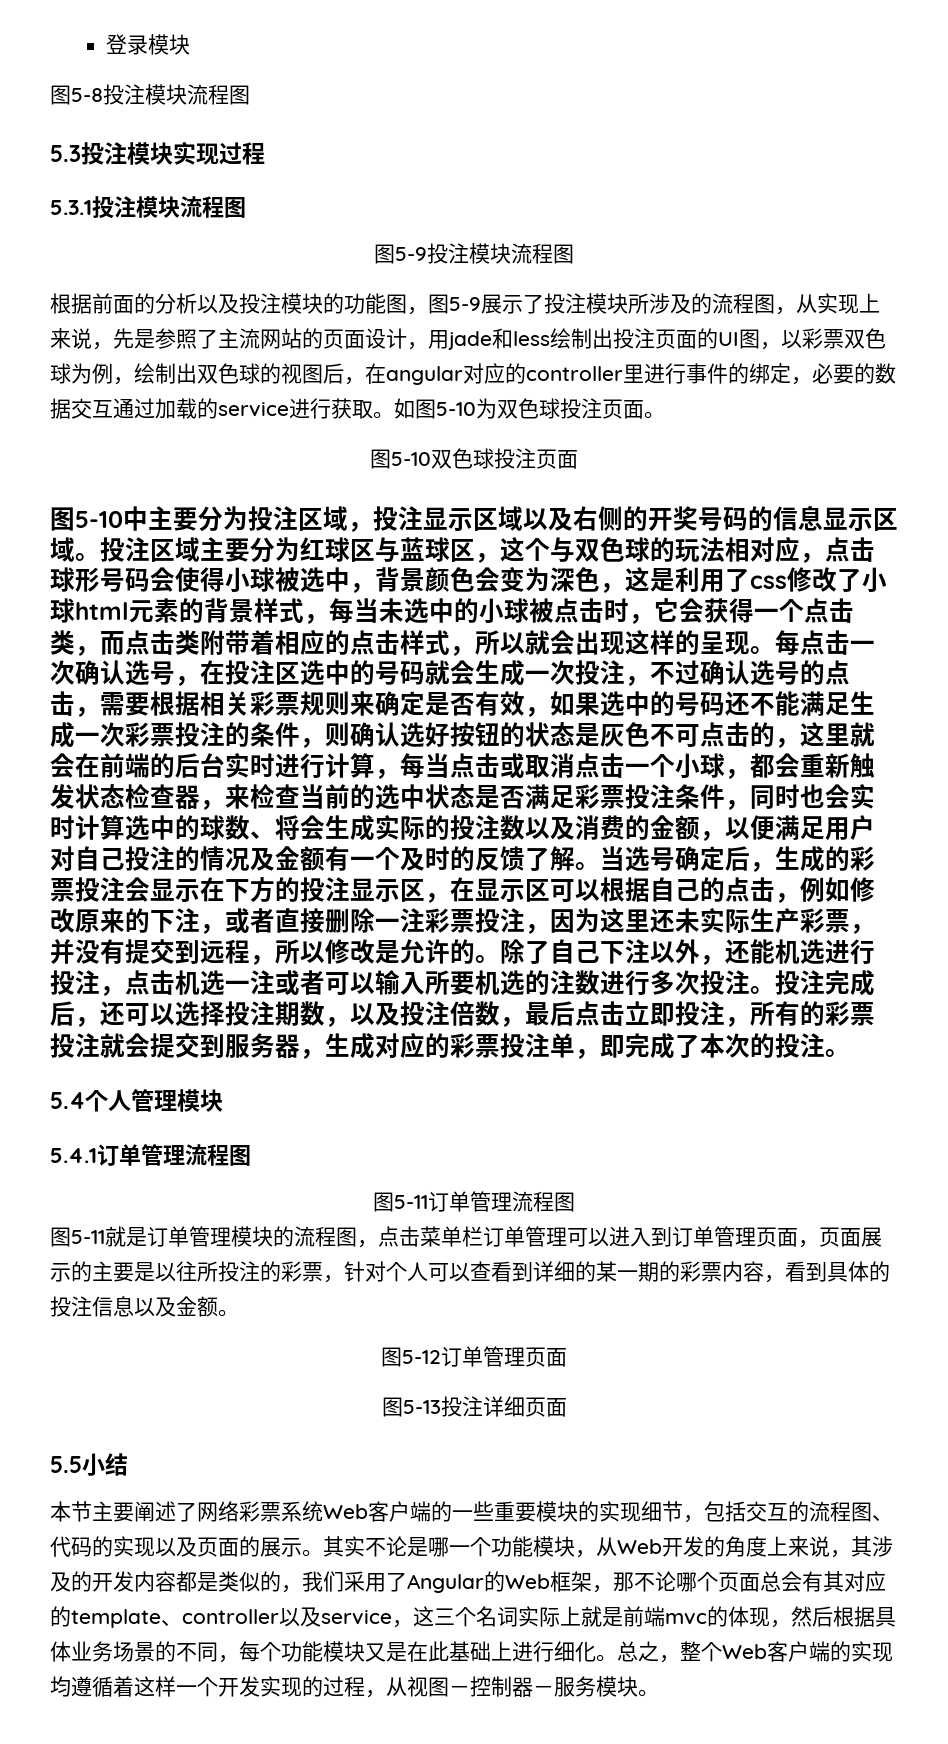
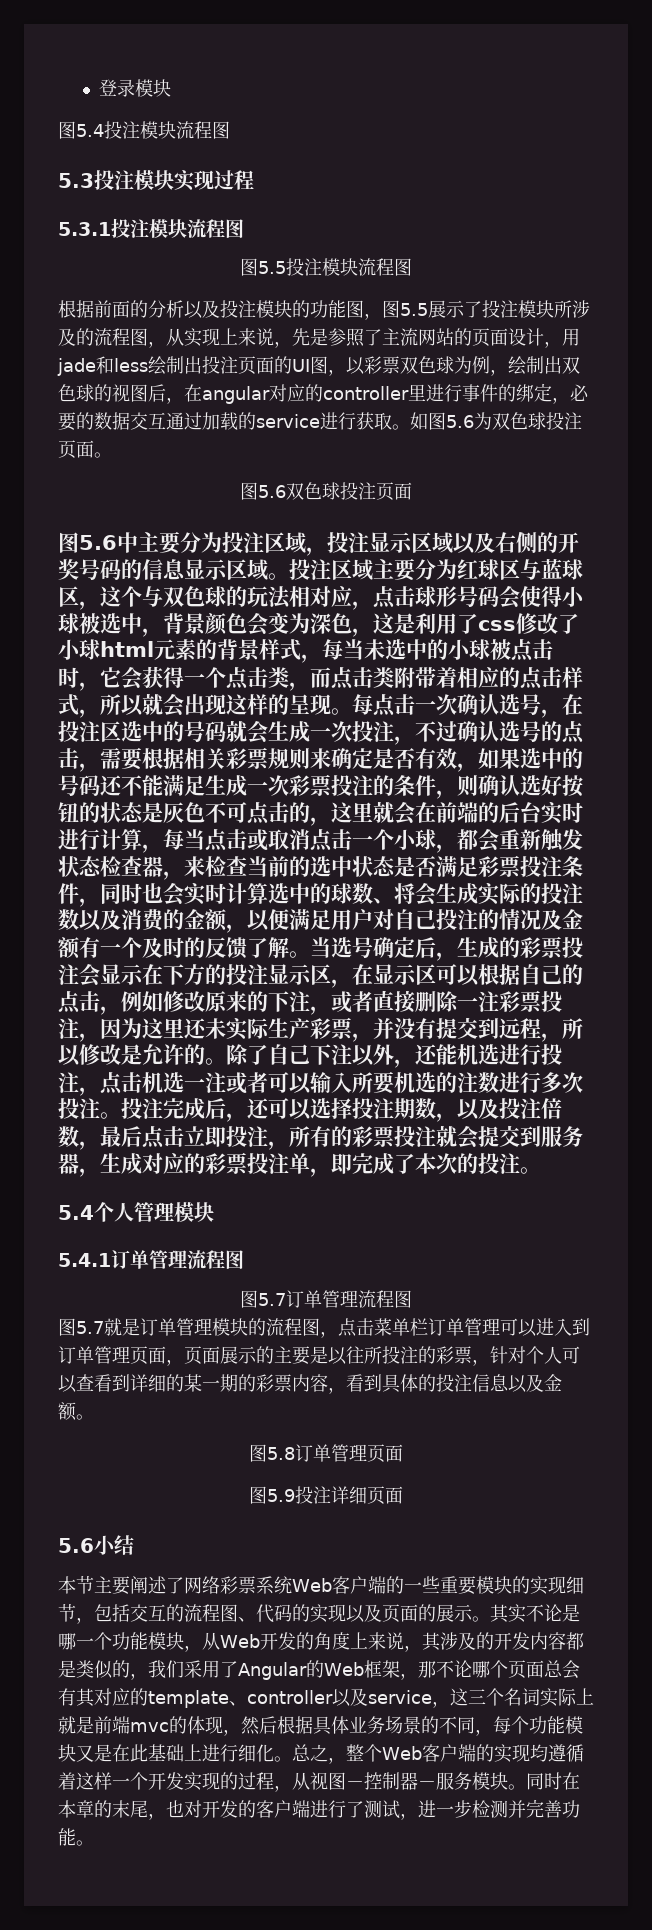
- 图5-8投注模块流程图
+ 图5.4投注模块流程图
- 图5-9投注模块流程图
+ 图5.5投注模块流程图
- 根据前面的分析以及投注模块的功能图，图5-9展示了投注模块所涉及的流程图，从实现上来说，先是参照了主流网站的页面设计，用jade和less绘制出投注页面的UI图，以彩票双色球为例，绘制出双色球的视图后，在angular对应的controller里进行事件的绑定，必要的数据交互通过加载的service进行获取。
+ 根据前面的分析以及投注模块的功能图，图5.5展示了投注模块所涉及的流程图，从实现上来说，先是参照了主流网站的页面设计，用jade和less绘制出投注页面的UI图，以彩票双色球为例，绘制出双色球的视图后，在angular对应的controller里进行事件的绑定，必要的数据交互通过加载的service进行获取。
- 如图5-10为双色球投注页面。
+ 如图5.6为双色球投注页面。
- 图5-10双色球投注页面
+ 图5.6双色球投注页面
- 图5-10中主要分为投注区域，投注显示区域以及右侧的开奖号码的信息显示区域。
+ 图5.6中主要分为投注区域，投注显示区域以及右侧的开奖号码的信息显示区域。
- 图5-11订单管理流程图
- 图5-11就是订单管理模块的流程图，点击菜单栏订单管理可以进入到订单管理页面，页面展示的主要是以往所投注的彩票，针对个人可以查看到详细的某一期的彩票内容，看到具体的投注信息以及金额。
+ 图5.7订单管理流程图
+ 图5.7就是订单管理模块的流程图，点击菜单栏订单管理可以进入到订单管理页面，页面展示的主要是以往所投注的彩票，针对个人可以查看到详细的某一期的彩票内容，看到具体的投注信息以及金额。
- 图5-12订单管理页面
+ 图5.8订单管理页面
- 图5-13投注详细页面
+ 图5.9投注详细页面
- 5.5小结
+ 5.6小结
+ 同时在本章的末尾，也对开发的客户端进行了测试，进一步检测并完善功能。

